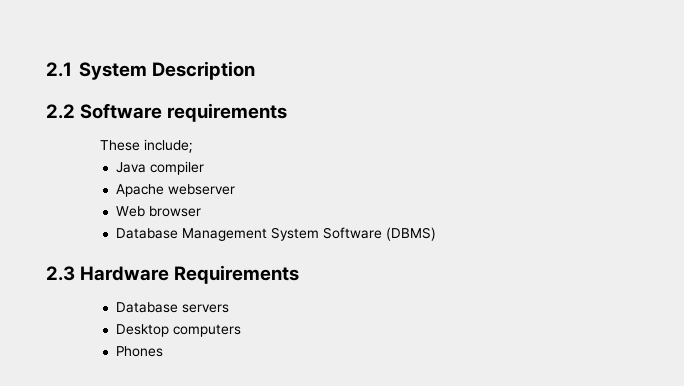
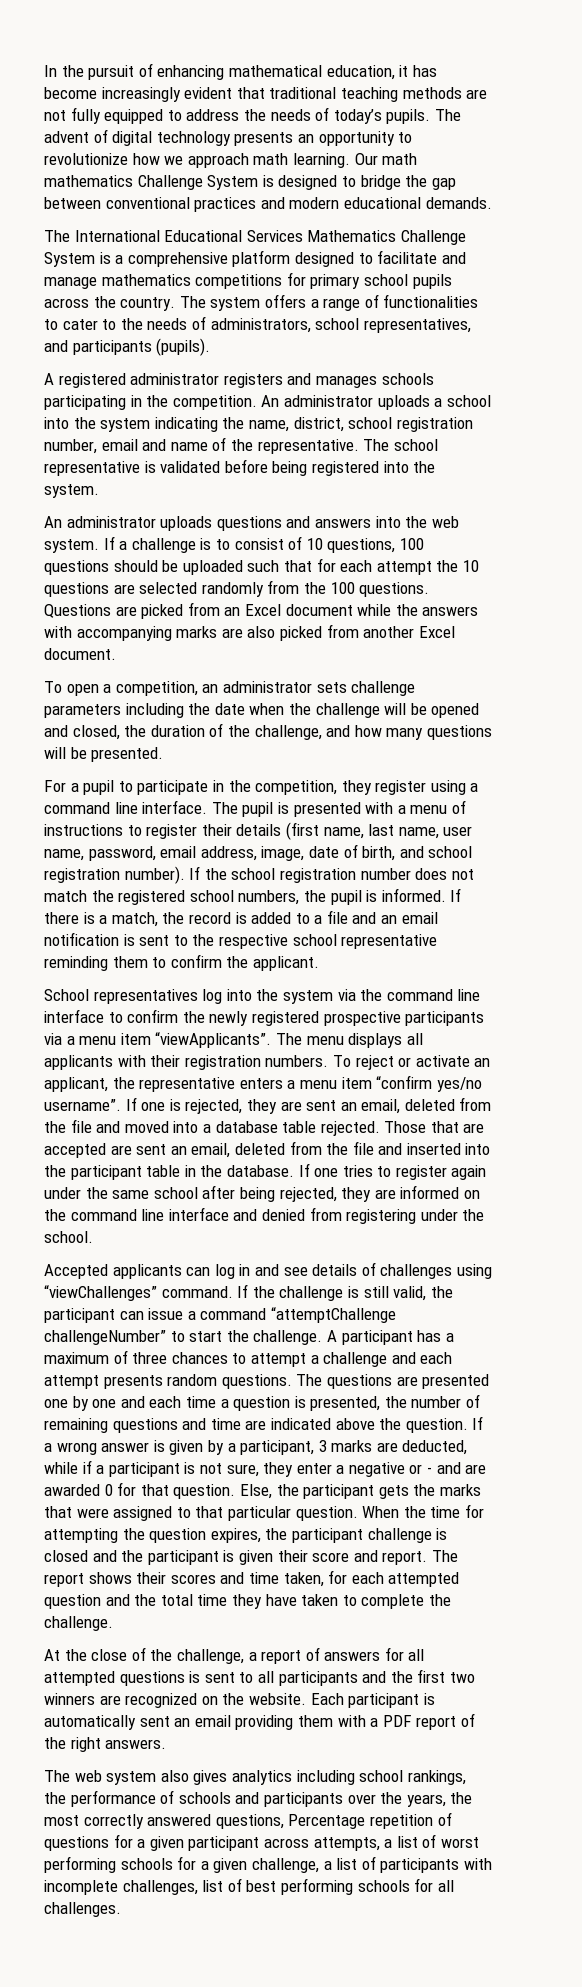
- 2.1 System Description
- 2.2 Software requirements
- These include;
- Java compiler
- Apache webserver
- Web browser
- Database Management System Software (DBMS)
- 2.3 Hardware Requirements
- Database servers
- Desktop computers
- Phones
+ In the pursuit of enhancing mathematical education, it has become increasingly evident that traditional teaching methods are not fully equipped to address the needs of today’s pupils. The advent of digital technology presents an opportunity to revolutionize how we approach math learning. Our math mathematics Challenge System is designed to bridge the gap between conventional practices and modern educational demands.
+ The International Educational Services Mathematics Challenge System is a comprehensive platform designed to facilitate and manage mathematics competitions for primary school pupils across the country. The system offers a range of functionalities to cater to the needs of administrators, school representatives, and participants (pupils).
+ A registered administrator registers and manages schools participating in the competition. An administrator uploads a school into the system indicating the name, district, school registration number, email and name of the representative. The school representative is validated before being registered into the system.
+ An administrator uploads questions and answers into the web system. If a challenge is to consist of 10 questions, 100 questions should be uploaded such that for each attempt the 10 questions are selected randomly from the 100 questions. Questions are picked from an Excel document while the answers with accompanying marks are also picked from another Excel document.
+ To open a competition, an administrator sets challenge parameters including the date when the challenge will be opened and closed, the duration of the challenge, and how many questions will be presented.
+ For a pupil to participate in the competition, they register using a command line interface. The pupil is presented with a menu of instructions to register their details (first name, last name, user name, password, email address, image, date of birth, and school registration number). If the school registration number does not match the registered school numbers, the pupil is informed. If there is a match, the record is added to a file and an email notification is sent to the respective school representative reminding them to confirm the applicant.
+ School representatives log into the system via the command line interface to confirm the newly registered prospective participants via a menu item “viewApplicants”. The menu displays all applicants with their registration numbers. To reject or activate an applicant, the representative enters a menu item “confirm yes/no username”. If one is rejected, they are sent an email, deleted from the file and moved into a database table rejected. Those that are accepted are sent an email, deleted from the file and inserted into the participant table in the database. If one tries to register again under the same school after being rejected, they are informed on the command line interface and denied from registering under the school.
+ Accepted applicants can log in and see details of challenges using “viewChallenges” command. If the challenge is still valid, the participant can issue a command “attemptChallenge challengeNumber” to start the challenge. A participant has a maximum of three chances to attempt a challenge and each attempt presents random questions. The questions are presented one by one and each time a question is presented, the number of remaining questions and time are indicated above the question. If a wrong answer is given by a participant, 3 marks are deducted, while if a participant is not sure, they enter a negative or - and are awarded 0 for that question. Else, the participant gets the marks that were assigned to that particular question. When the time for attempting the question expires, the participant challenge is closed and the participant is given their score and report. The report shows their scores and time taken, for each attempted question and the total time they have taken to complete the challenge.
+ At the close of the challenge, a report of answers for all attempted questions is sent to all participants and the first two winners are recognized on the website. Each participant is automatically sent an email providing them with a PDF report of the right answers.
+ The web system also gives analytics including school rankings, the performance of schools and participants over the years, the most correctly answered questions, Percentage repetition of questions for a given participant across attempts, a list of worst performing schools for a given challenge, a list of participants with incomplete challenges, list of best performing schools for all challenges.

